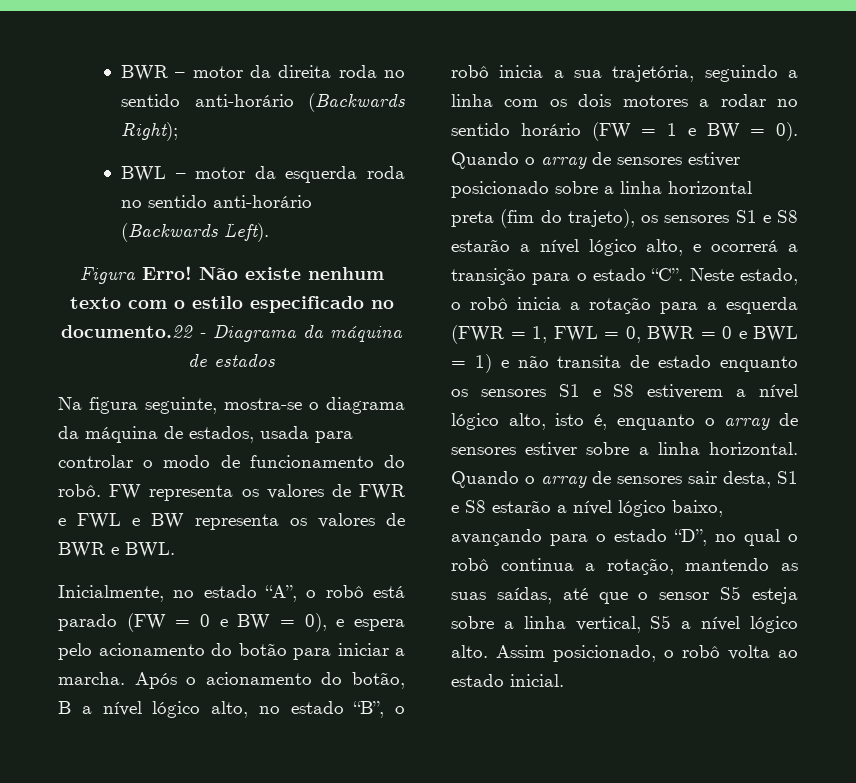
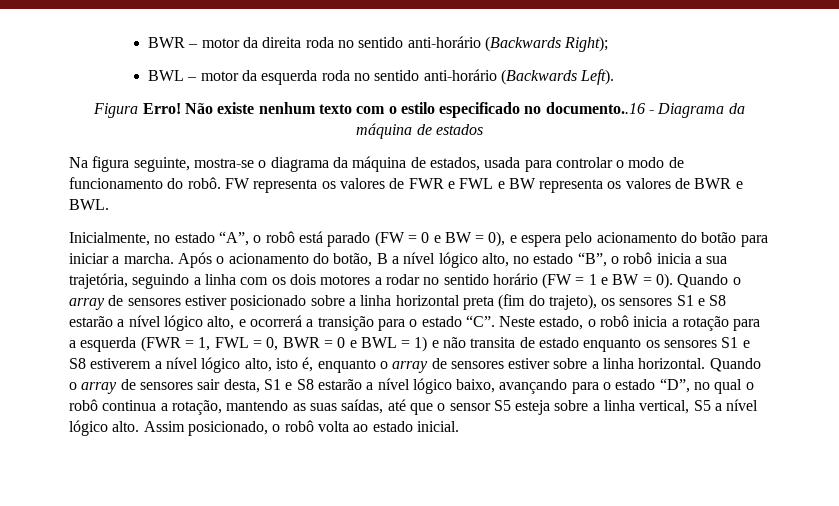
- Não existe nenhum texto com o estilo especificado no documento.22 - Diagrama da máquina de estados
+ Não existe nenhum texto com o estilo especificado no documento..16 - Diagrama da máquina de estados

